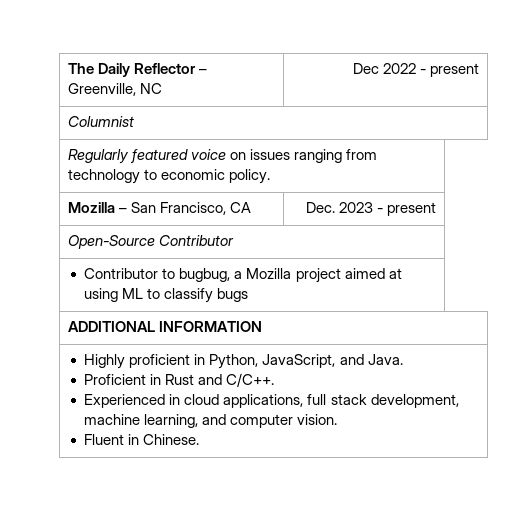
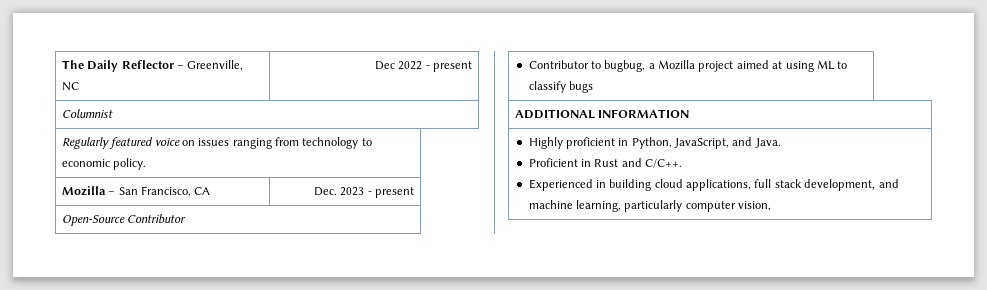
  Highly proficient in Python, JavaScript, and Java.
  Proficient in Rust and C/C++.
- Experienced in cloud applications, full stack development, machine learning, and computer vision.
- Fluent in Chinese.
+ Experienced in building cloud applications, full stack development, and machine learning, particularly computer vision,

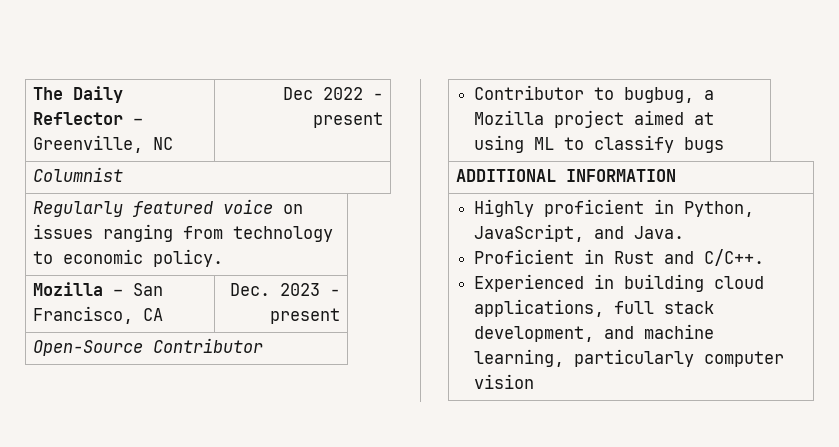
  Highly proficient in Python, JavaScript, and Java.
  Proficient in Rust and C/C++.
- Experienced in building cloud applications, full stack development, and machine learning, particularly computer vision,
+ Experienced in building cloud applications, full stack development, and machine learning, particularly computer vision

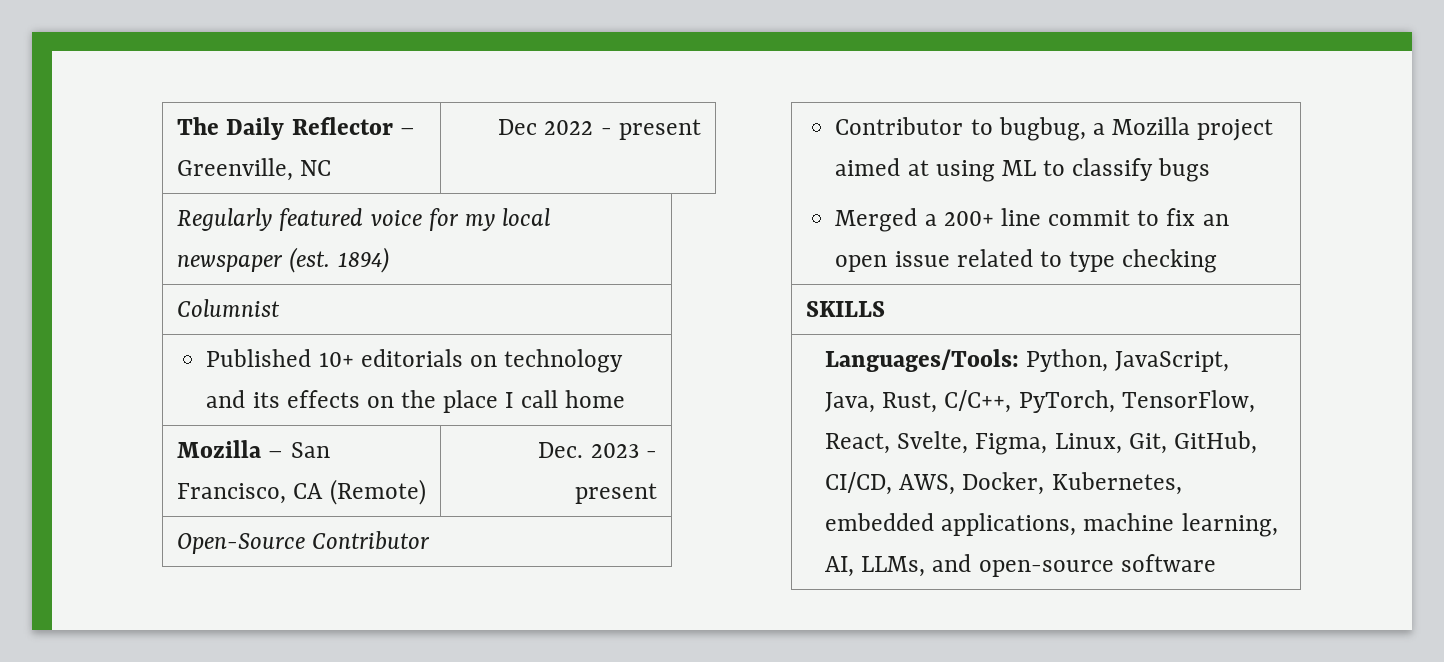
- Columnist
- Regularly featured voice on issues ranging from technology to economic policy.
+ Regularly featured voice for my local newspaper (est. 1894)
+ Columnist
+ Published 10+ editorials on technology and its effects on the place I call home
- Mozilla – San Francisco, CA | Dec. 2023 - present
+ Mozilla – San Francisco, CA (Remote) | Dec. 2023 - present
  Contributor to bugbug, a Mozilla project aimed at using ML to classify bugs
- ADDITIONAL INFORMATION
- Highly proficient in Python, JavaScript, and Java.
- Proficient in Rust and C/C++.
- Experienced in building cloud applications, full stack development, and machine learning, particularly computer vision
+ Merged a 200+ line commit to fix an open issue related to type checking
+ SKILLS
+ Languages/Tools: Python, JavaScript, Java, Rust, C/C++, PyTorch, TensorFlow, React, Svelte, Figma, Linux, Git, GitHub, CI/CD, AWS, Docker, Kubernetes, embedded applications, machine learning, AI, LLMs, and open-source software

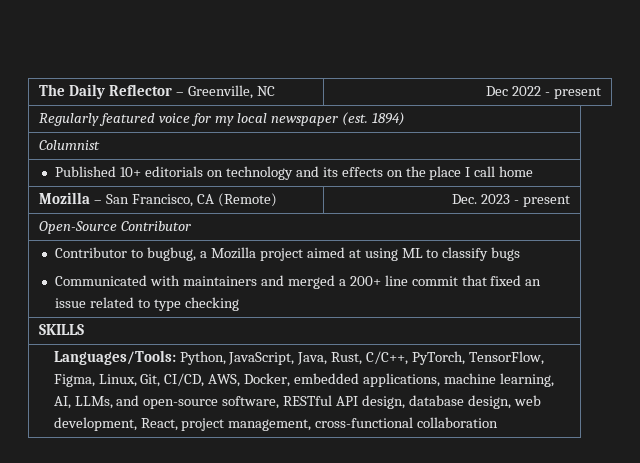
  Contributor to bugbug, a Mozilla project aimed at using ML to classify bugs
- Merged a 200+ line commit to fix an open issue related to type checking
+ Communicated with maintainers and merged a 200+ line commit that fixed an issue related to type checking
- Languages/Tools: Python, JavaScript, Java, Rust, C/C++, PyTorch, TensorFlow, React, Svelte, Figma, Linux, Git, GitHub, CI/CD, AWS, Docker, Kubernetes, embedded applications, machine learning, AI, LLMs, and open-source software
+ Languages/Tools: Python, JavaScript, Java, Rust, C/C++, PyTorch, TensorFlow, Figma, Linux, Git, CI/CD, AWS, Docker, embedded applications, machine learning, AI, LLMs, and open-source software, RESTful API design, database design, web development, React, project management, cross-functional collaboration

